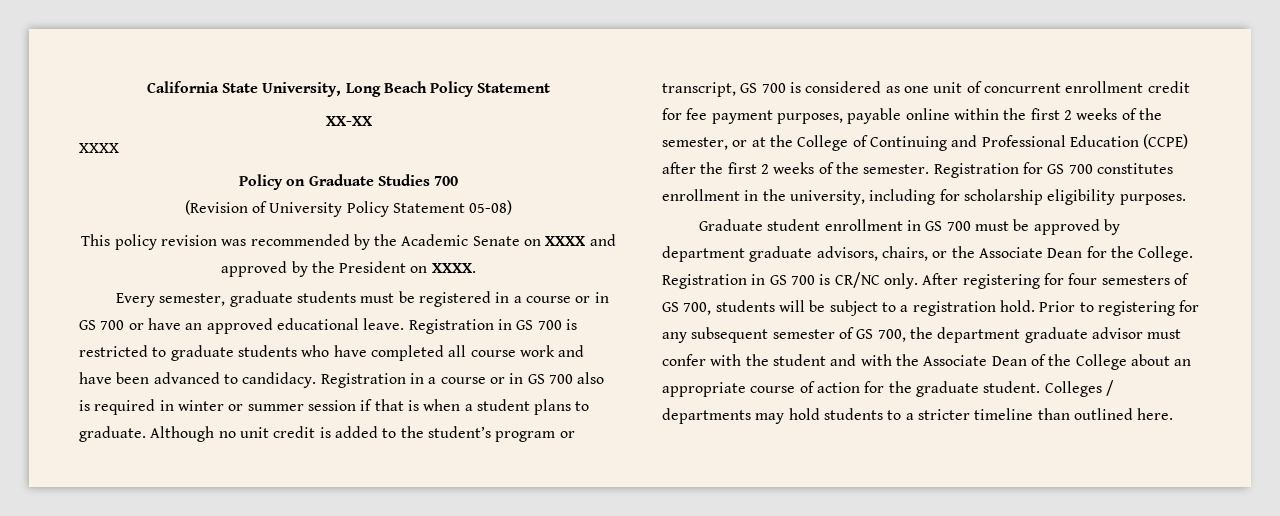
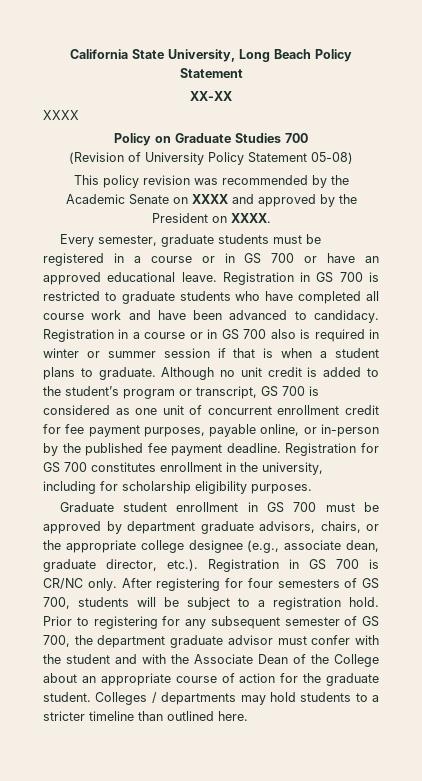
- Although no unit credit is added to the student’s program or transcript, GS 700 is considered as one unit of concurrent enrollment credit for fee payment purposes, payable online within the first 2 weeks of the semester, or at the College of Continuing and Professional Education (CCPE) after the first 2 weeks of the semester.
+ Although no unit credit is added to the student’s program or transcript, GS 700 is considered as one unit of concurrent enrollment credit for fee payment purposes, payable online, or in-person by the published fee payment deadline.
- Graduate student enrollment in GS 700 must be approved by department graduate advisors, chairs, or the Associate Dean for the College. Registration in GS 700 is CR/NC only.
+ Graduate student enrollment in GS 700 must be approved by department graduate advisors, chairs, or the appropriate college designee (e.g., associate dean, graduate director, etc.). Registration in GS 700 is CR/NC only.

